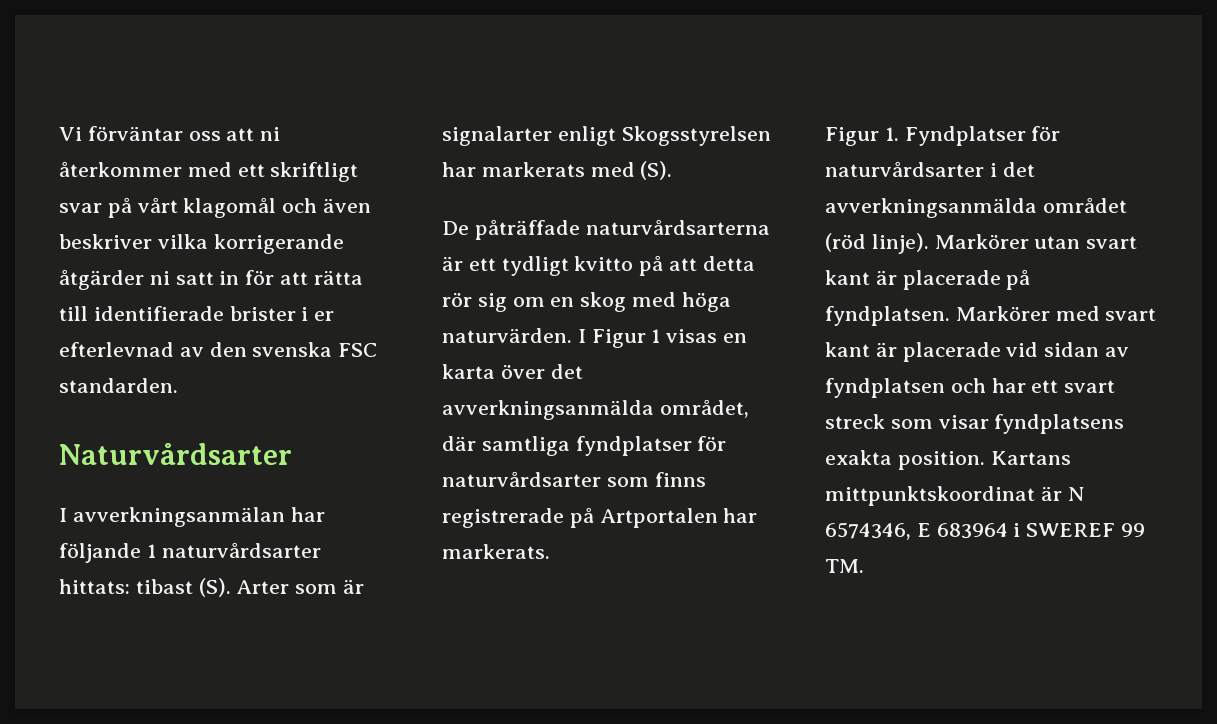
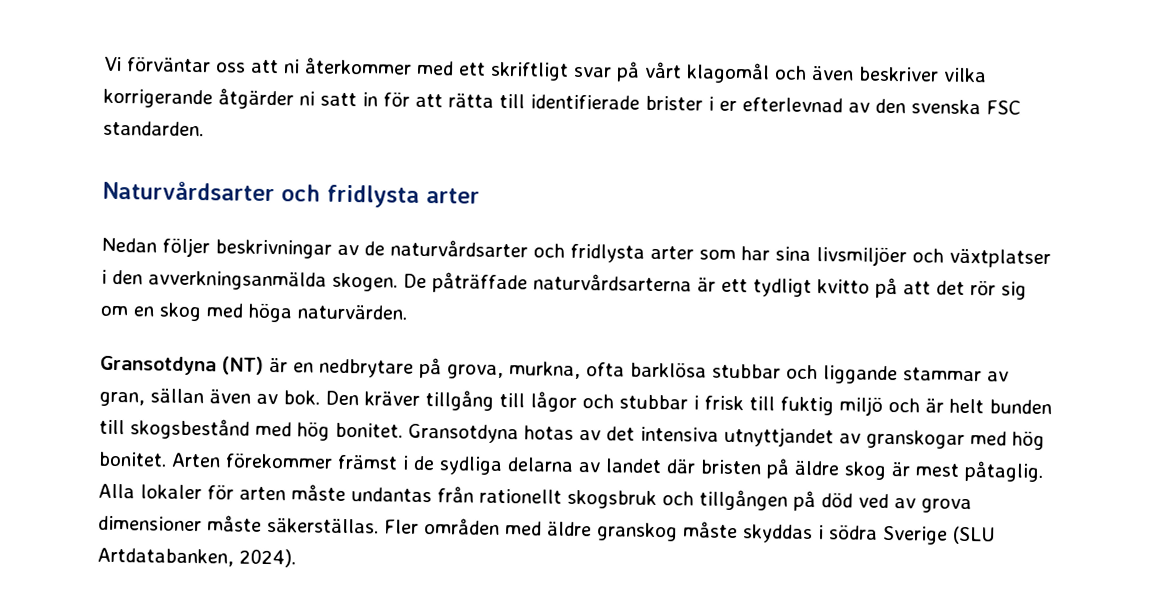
- Naturvårdsarter
- I avverkningsanmälan har följande 1 naturvårdsarter hittats: tibast (S). Arter som är signalarter enligt Skogsstyrelsen har markerats med (S).
- De påträffade naturvårdsarterna är ett tydligt kvitto på att detta rör sig om en skog med höga naturvärden. I Figur 1 visas en karta över det avverkningsanmälda området, där samtliga fyndplatser för naturvårdsarter som finns registrerade på Artportalen har markerats.
- Figur 1. Fyndplatser för naturvårdsarter i det avverkningsanmälda området (röd linje). Markörer utan svart kant är placerade på fyndplatsen. Markörer med svart kant är placerade vid sidan av fyndplatsen och har ett svart streck som visar fyndplatsens exakta position. Kartans mittpunktskoordinat är N 6574346, E 683964 i SWEREF 99 TM.
+ Naturvårdsarter och fridlysta arter
+ Nedan följer beskrivningar av de naturvårdsarter och fridlysta arter som har sina livsmiljöer och växtplatser i den avverkningsanmälda skogen. De påträffade naturvårdsarterna är ett tydligt kvitto på att det rör sig om en skog med höga naturvärden.
+ Gransotdyna (NT) är en nedbrytare på grova, murkna, ofta barklösa stubbar och liggande stammar av gran, sällan även av bok. Den kräver tillgång till lågor och stubbar i frisk till fuktig miljö och är helt bunden till skogsbestånd med hög bonitet. Gransotdyna hotas av det intensiva utnyttjandet av granskogar med hög bonitet. Arten förekommer främst i de sydliga delarna av landet där bristen på äldre skog är mest påtaglig. Alla lokaler för arten måste undantas från rationellt skogsbruk och tillgången på död ved av grova dimensioner måste säkerställas. Fler områden med äldre granskog måste skyddas i södra Sverige (SLU Artdatabanken, 2024).

